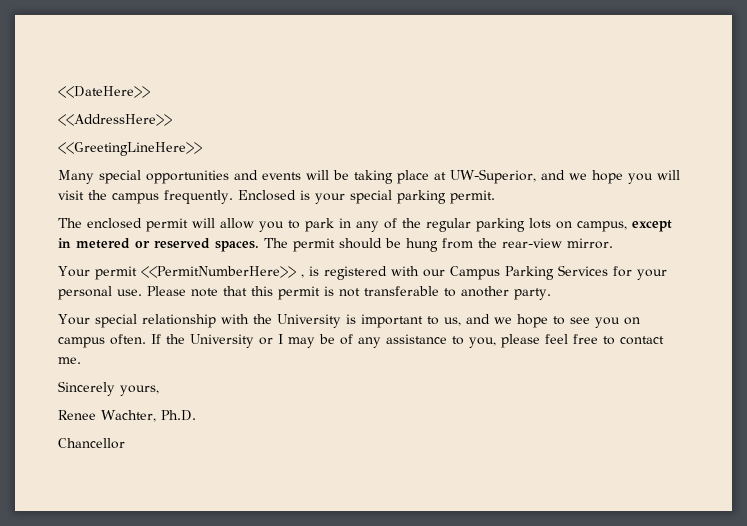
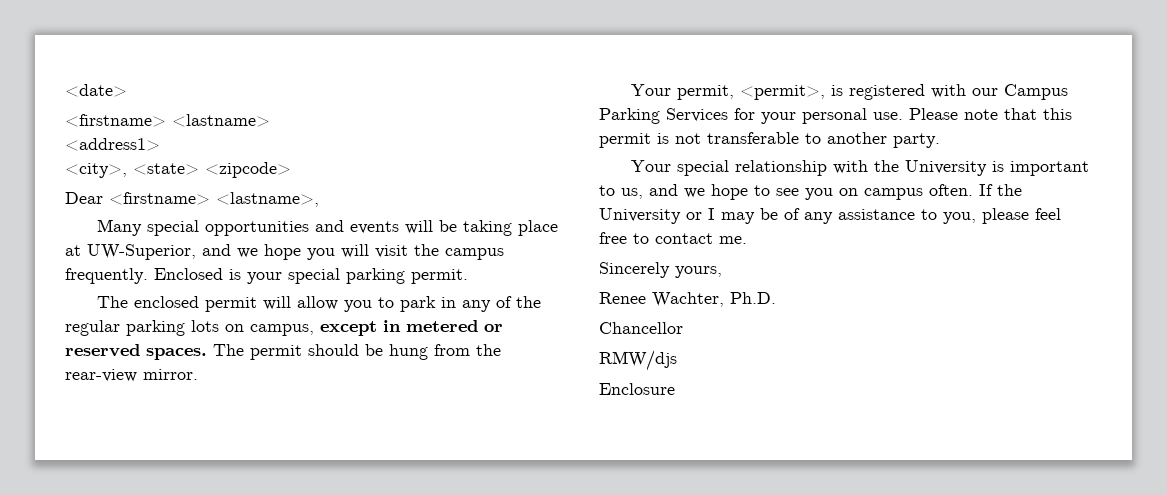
- <<DateHere>>
- <<AddressHere>>
- <<GreetingLineHere>>
+ <date>
+ <firstname> <lastname>
+ <address1>
+ <city>, <state> <zipcode>
+ Dear <firstname> <lastname>,
- Your permit <<PermitNumberHere>> , is registered with our Campus Parking Services for your personal use.
+ Your permit, <permit>, is registered with our Campus Parking Services for your personal use.
+ RMW/djs
+ Enclosure

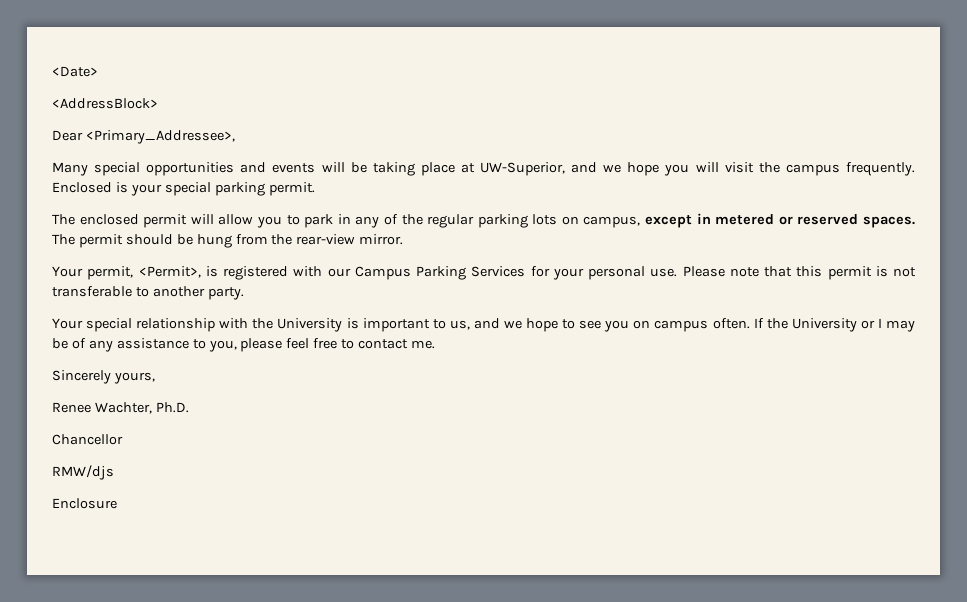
- <date>
- <firstname> <lastname>
- <address1>
- <city>, <state> <zipcode>
+ <Date>
+ <AddressBlock>
- Dear <firstname> <lastname>,
+ Dear <Primary_Addressee>,
- Your permit, <permit>, is registered with our Campus Parking Services for your personal use.
+ Your permit, <Permit>, is registered with our Campus Parking Services for your personal use.

